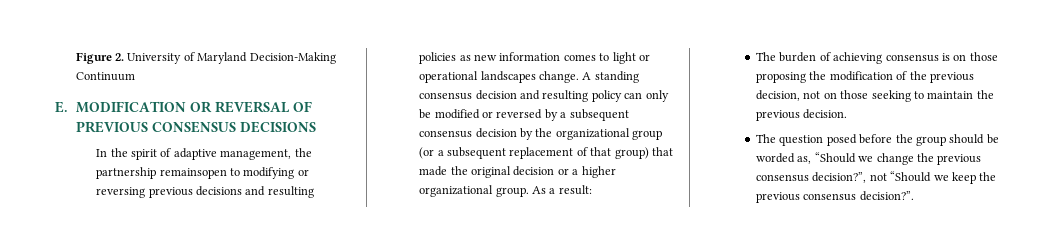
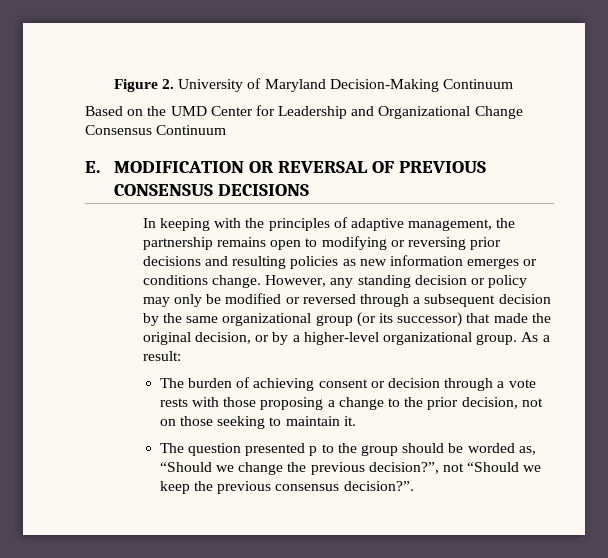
+ Based on the UMD Center for Leadership and Organizational Change Consensus Continuum
- In the spirit of adaptive management, the partnership remainsopen to modifying or reversing previous decisions and resulting policies as new information comes to light or operational landscapes change. A standing consensus decision and resulting policy can only be modified or reversed by a subsequent consensus decision by the organizational group (or a subsequent replacement of that group) that made the original decision or a higher organizational group.
+ In keeping with the principles of adaptive management, the partnership remains open to modifying or reversing prior decisions and resulting policies as new information emerges or conditions change. However, any standing decision or policy may only be modified or reversed through a subsequent decision by the same organizational group (or its successor) that made the original decision, or by a higher-level organizational group.
- The burden of achieving consensus is on those proposing the modification of the previous decision, not on those seeking to maintain the previous decision.
+ The burden of achieving consent or decision through a vote rests with those proposing a change to the prior decision, not on those seeking to maintain it.
- The question posed before the group should be worded as, “Should we change the previous consensus decision?”, not “Should we keep the previous consensus decision?”.
+ The question presented p to the group should be worded as, “Should we change the previous decision?”, not “Should we keep the previous consensus decision?”.

